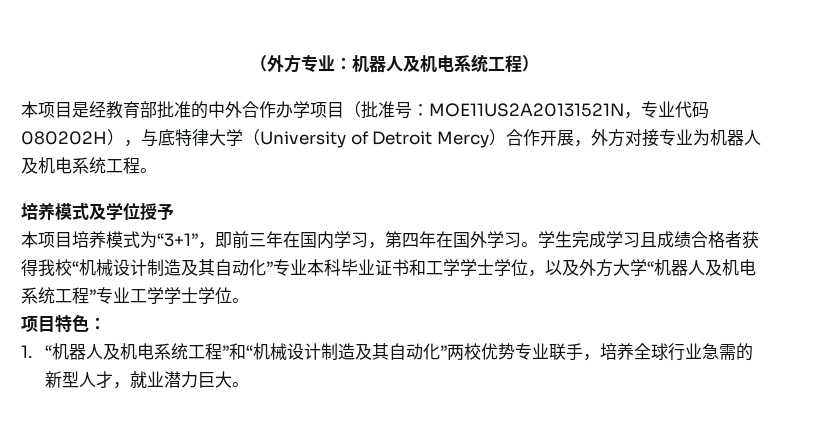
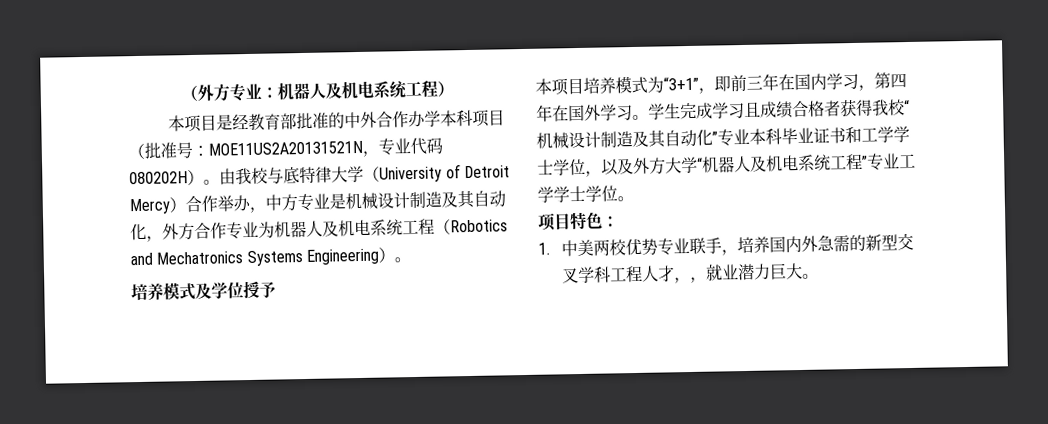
- 本项目是经教育部批准的中外合作办学项目（批准号：MOE11US2A20131521N，专业代码080202H），与底特律大学（University of Detroit Mercy）合作开展，外方对接专业为机器人及机电系统工程。
+ 本项目是经教育部批准的中外合作办学本科项目（批准号：MOE11US2A20131521N，专业代码080202H）。由我校与底特律大学（University of Detroit Mercy）合作举办，中方专业是机械设计制造及其自动化，外方合作专业为机器人及机电系统工程（Robotics and Mechatronics Systems Engineering）。
- 1. “机器人及机电系统工程”和“机械设计制造及其自动化”两校优势专业联手，培养全球行业急需的新型人才，就业潜力巨大。
+ 1.中美两校优势专业联手，培养国内外急需的新型交叉学科工程人才，，就业潜力巨大。

